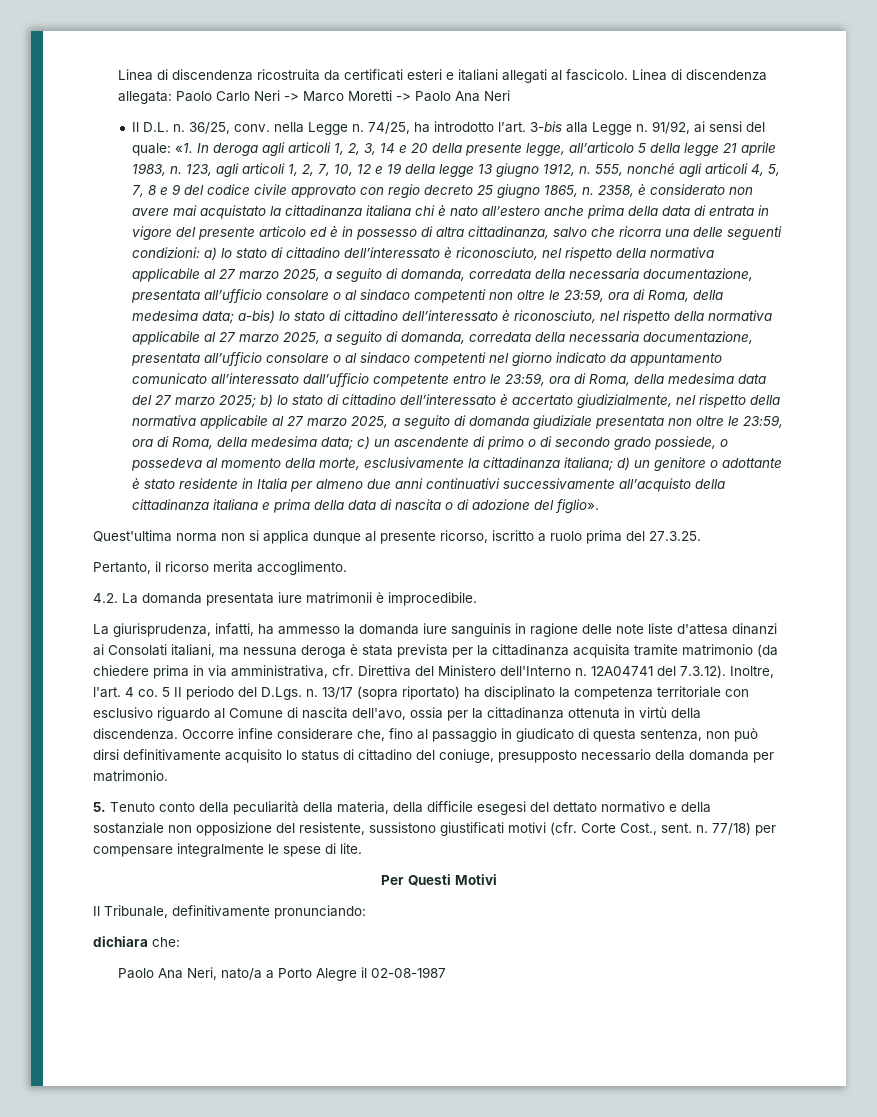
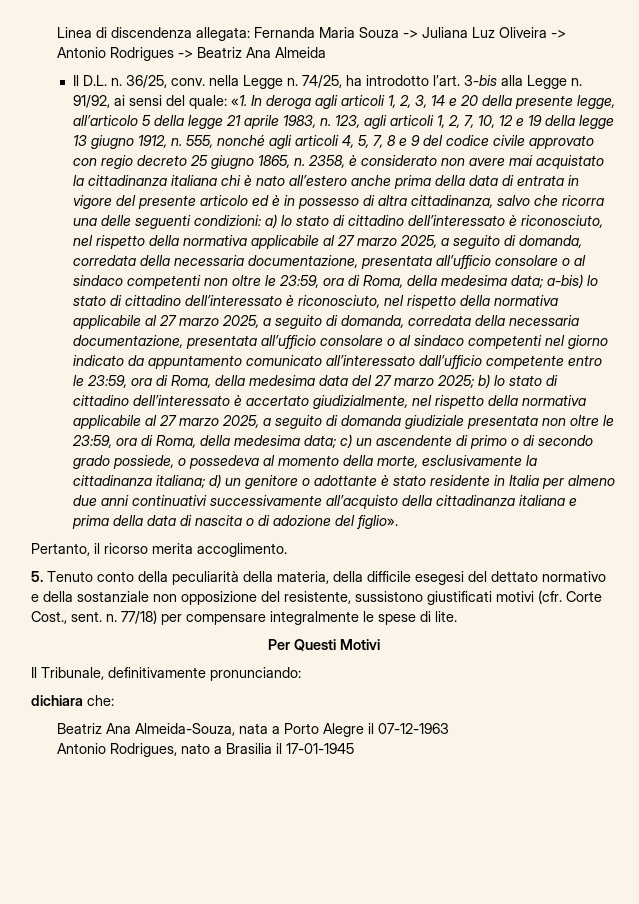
- Linea di discendenza ricostruita da certificati esteri e italiani allegati al fascicolo. Linea di discendenza allegata: Paolo Carlo Neri -> Marco Moretti -> Paolo Ana Neri
+ Linea di discendenza allegata: Fernanda Maria Souza -> Juliana Luz Oliveira -> Antonio Rodrigues -> Beatriz Ana Almeida
- Quest'ultima norma non si applica dunque al presente ricorso, iscritto a ruolo prima del 27.3.25.
- 4.2. La domanda presentata iure matrimonii è improcedibile.
- La giurisprudenza, infatti, ha ammesso la domanda iure sanguinis in ragione delle note liste d'attesa dinanzi ai Consolati italiani, ma nessuna deroga è stata prevista per la cittadinanza acquisita tramite matrimonio (da chiedere prima in via amministrativa, cfr. Direttiva del Ministero dell'Interno n. 12A04741 del 7.3.12). Inoltre, l'art. 4 co. 5 II periodo del D.Lgs. n. 13/17 (sopra riportato) ha disciplinato la competenza territoriale con esclusivo riguardo al Comune di nascita dell'avo, ossia per la cittadinanza ottenuta in virtù della discendenza. Occorre infine considerare che, fino al passaggio in giudicato di questa sentenza, non può dirsi definitivamente acquisito lo status di cittadino del coniuge, presupposto necessario della domanda per matrimonio.
- Paolo Ana Neri, nato/a a Porto Alegre il 02-08-1987
+ Beatriz Ana Almeida-Souza, nata a Porto Alegre il 07-12-1963
+ Antonio Rodrigues, nato a Brasilia il 17-01-1945

